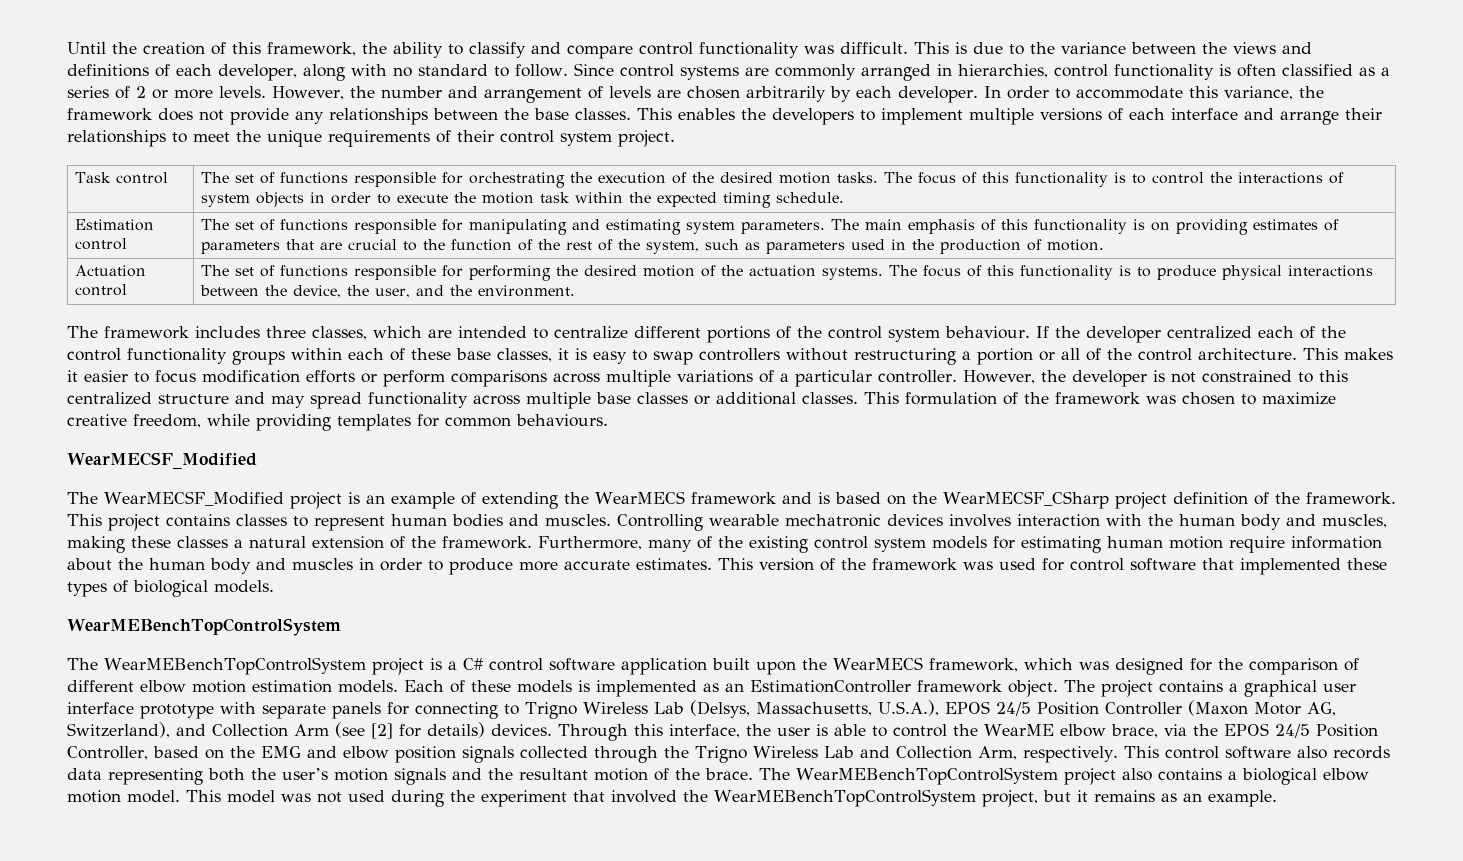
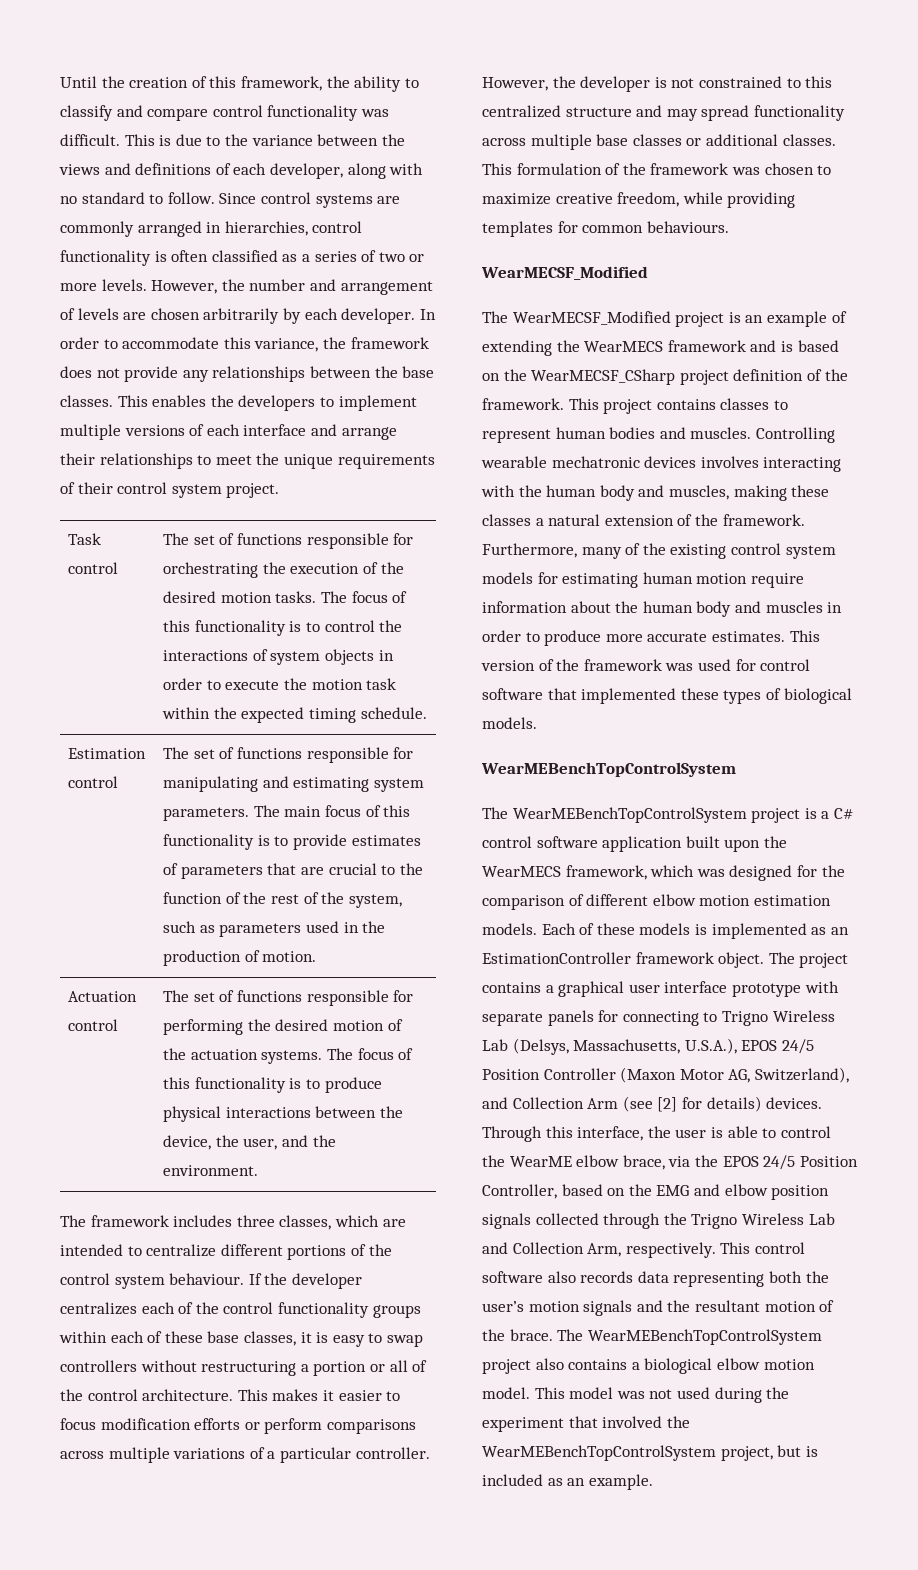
- Since control systems are commonly arranged in hierarchies, control functionality is often classified as a series of 2 or more levels.
+ Since control systems are commonly arranged in hierarchies, control functionality is often classified as a series of two or more levels.
- The main emphasis of this functionality is on providing estimates of parameters that are crucial to the function of the rest of the system, such as parameters used in the production of motion.
+ The main focus of this functionality is to provide estimates of parameters that are crucial to the function of the rest of the system, such as parameters used in the production of motion.
- If the developer centralized each of the control functionality groups within each of these base classes, it is easy to swap controllers without restructuring a portion or all of the control architecture.
+ If the developer centralizes each of the control functionality groups within each of these base classes, it is easy to swap controllers without restructuring a portion or all of the control architecture.
- Controlling wearable mechatronic devices involves interaction with the human body and muscles, making these classes a natural extension of the framework.
+ Controlling wearable mechatronic devices involves interacting with the human body and muscles, making these classes a natural extension of the framework.
- This model was not used during the experiment that involved the WearMEBenchTopControlSystem project, but it remains as an example.
+ This model was not used during the experiment that involved the WearMEBenchTopControlSystem project, but is included as an example.

